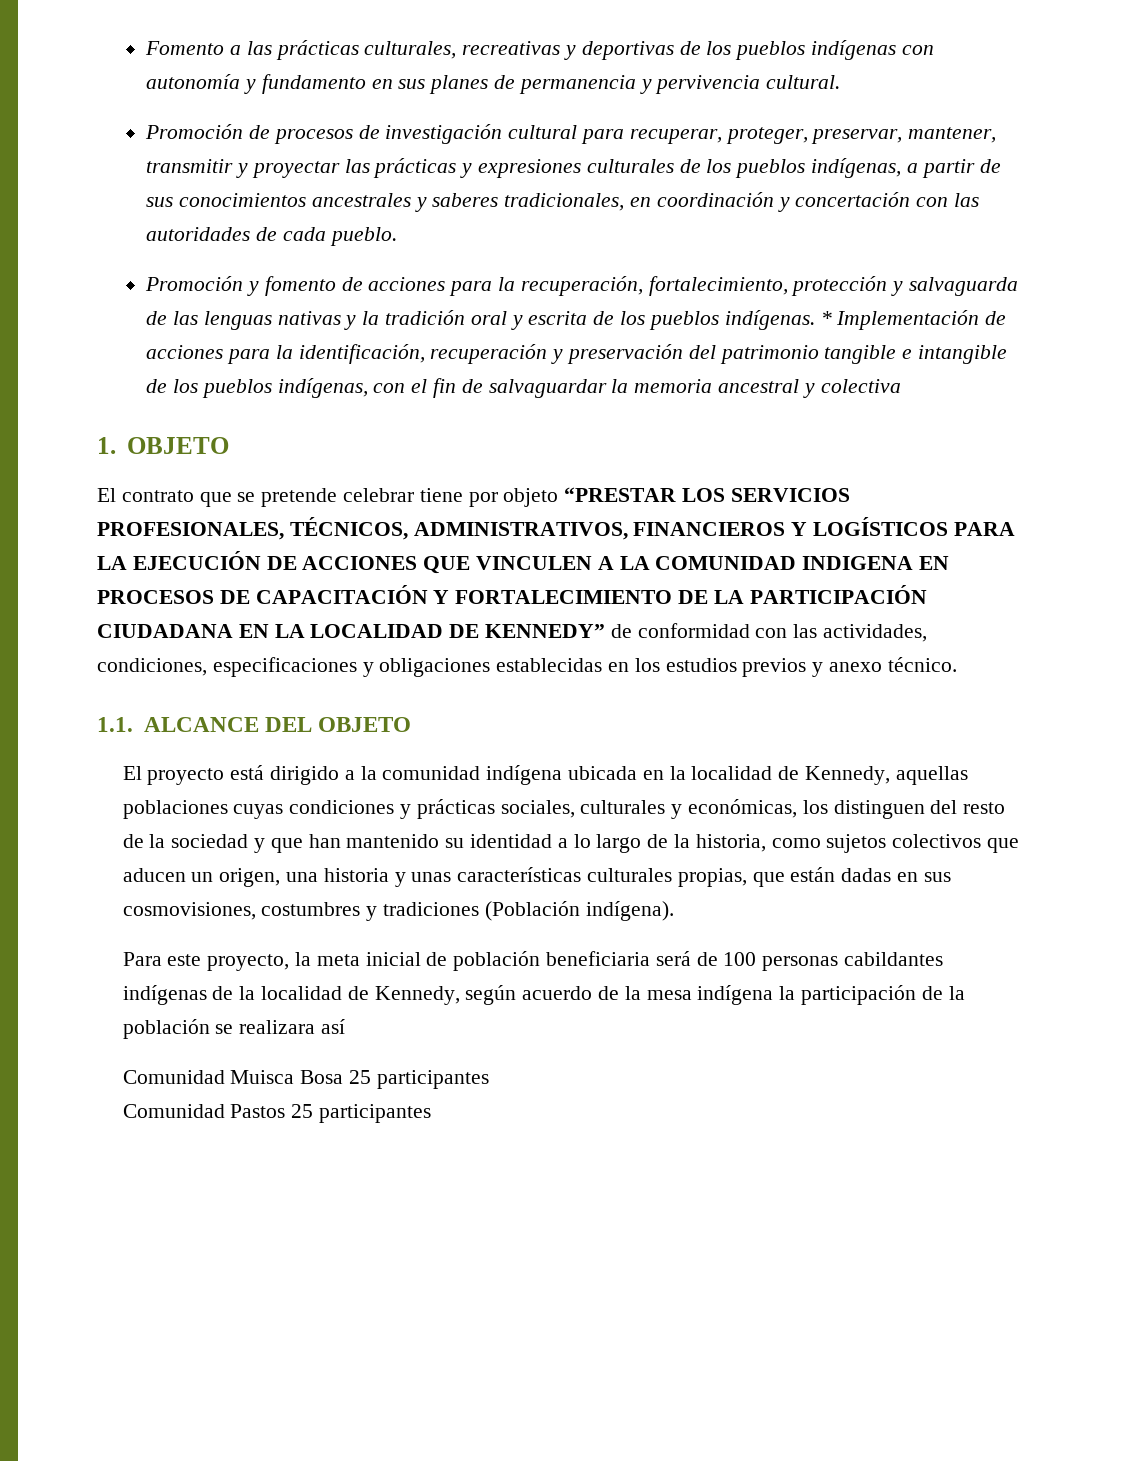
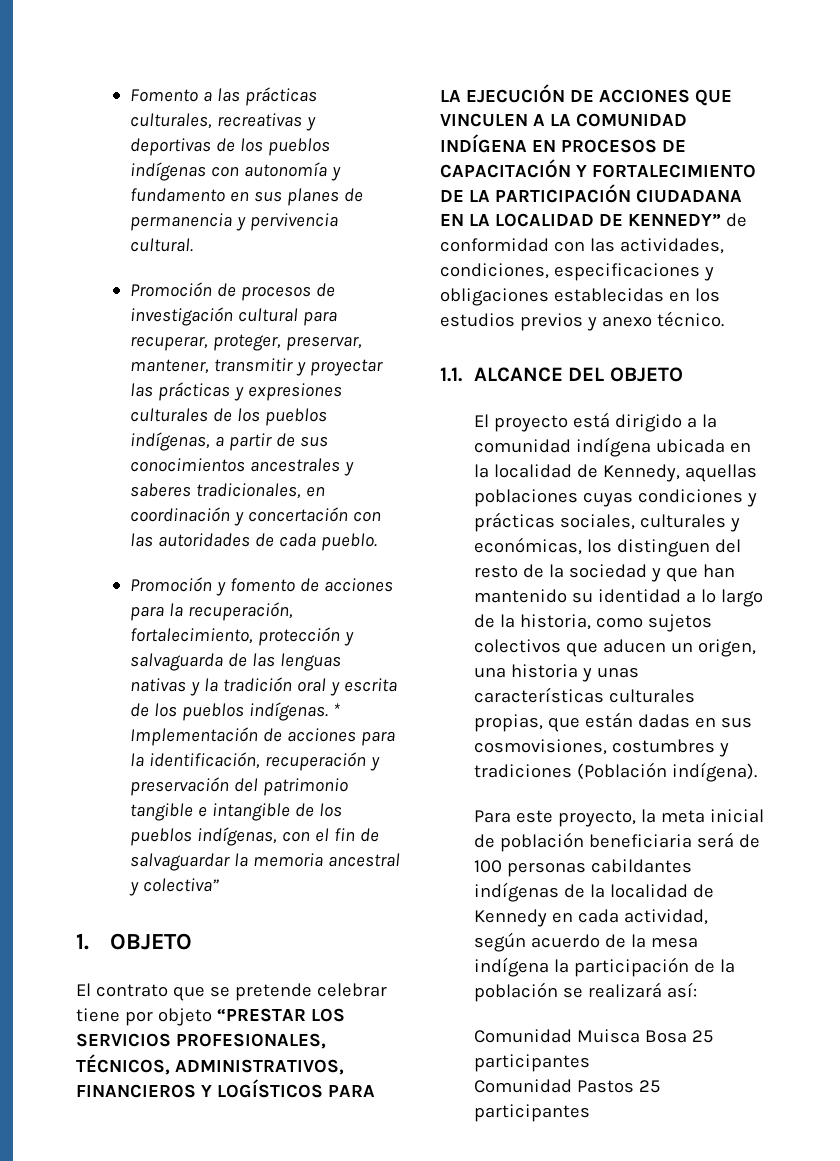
- * Implementación de acciones para la identificación, recuperación y preservación del patrimonio tangible e intangible de los pueblos indígenas, con el fin de salvaguardar la memoria ancestral y colectiva
+ * Implementación de acciones para la identificación, recuperación y preservación del patrimonio tangible e intangible de los pueblos indígenas, con el fin de salvaguardar la memoria ancestral y colectiva”
- El contrato que se pretende celebrar tiene por objeto “PRESTAR LOS SERVICIOS PROFESIONALES, TÉCNICOS, ADMINISTRATIVOS, FINANCIEROS Y LOGÍSTICOS PARA LA EJECUCIÓN DE ACCIONES QUE VINCULEN A LA COMUNIDAD INDIGENA EN PROCESOS DE CAPACITACIÓN Y FORTALECIMIENTO DE LA PARTICIPACIÓN CIUDADANA EN LA LOCALIDAD DE KENNEDY” de conformidad con las actividades, condiciones, especificaciones y obligaciones establecidas en los estudios previos y anexo técnico.
+ El contrato que se pretende celebrar tiene por objeto “PRESTAR LOS SERVICIOS PROFESIONALES, TÉCNICOS, ADMINISTRATIVOS, FINANCIEROS Y LOGÍSTICOS PARA LA EJECUCIÓN DE ACCIONES QUE VINCULEN A LA COMUNIDAD INDÍGENA EN PROCESOS DE CAPACITACIÓN Y FORTALECIMIENTO DE LA PARTICIPACIÓN CIUDADANA EN LA LOCALIDAD DE KENNEDY” de conformidad con las actividades, condiciones, especificaciones y obligaciones establecidas en los estudios previos y anexo técnico.
- Para este proyecto, la meta inicial de población beneficiaria será de 100 personas cabildantes indígenas de la localidad de Kennedy, según acuerdo de la mesa indígena la participación de la población se realizara así
+ Para este proyecto, la meta inicial de población beneficiaria será de 100 personas cabildantes indígenas de la localidad de Kennedy en cada actividad, según acuerdo de la mesa indígena la participación de la población se realizará así:

